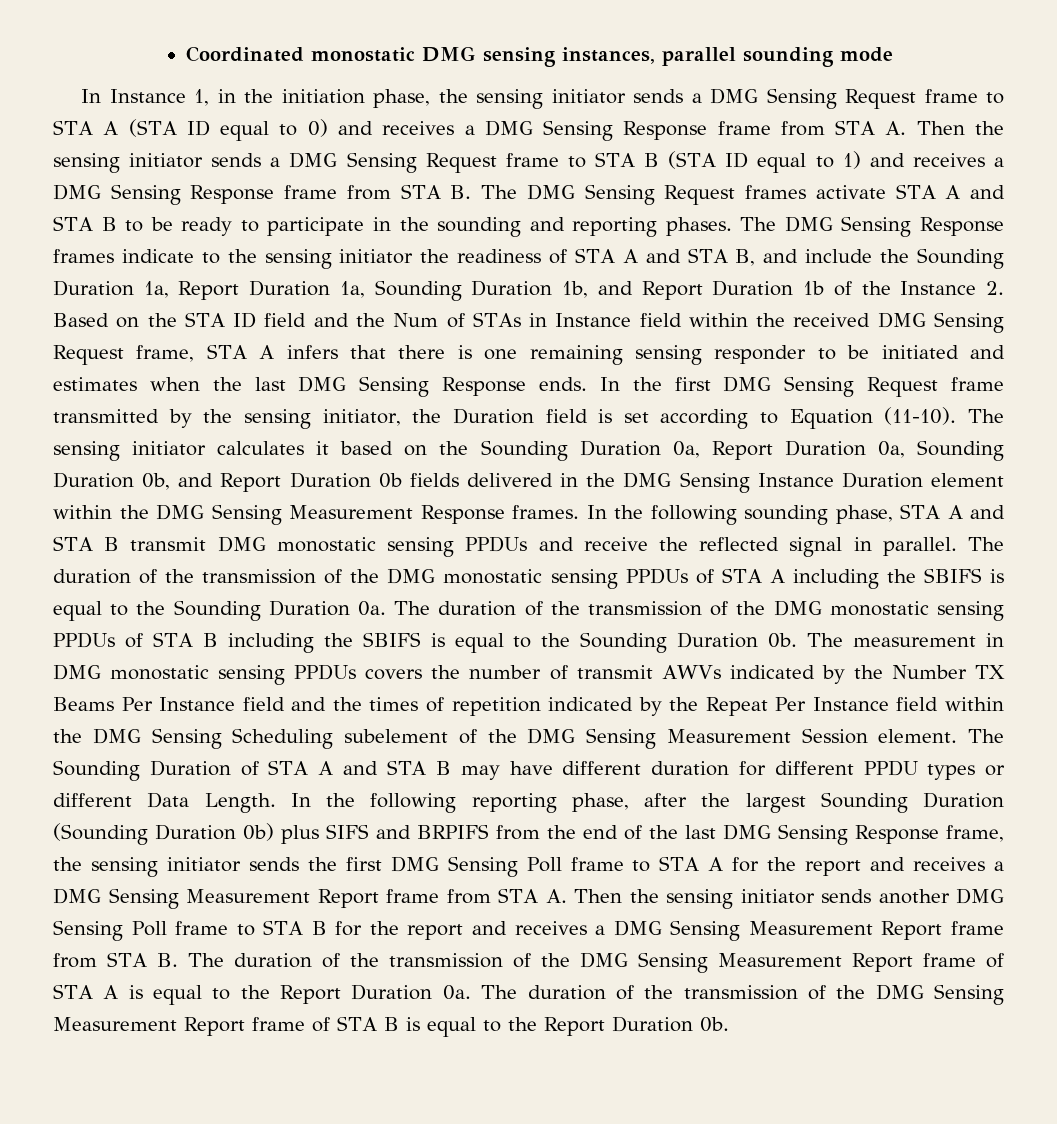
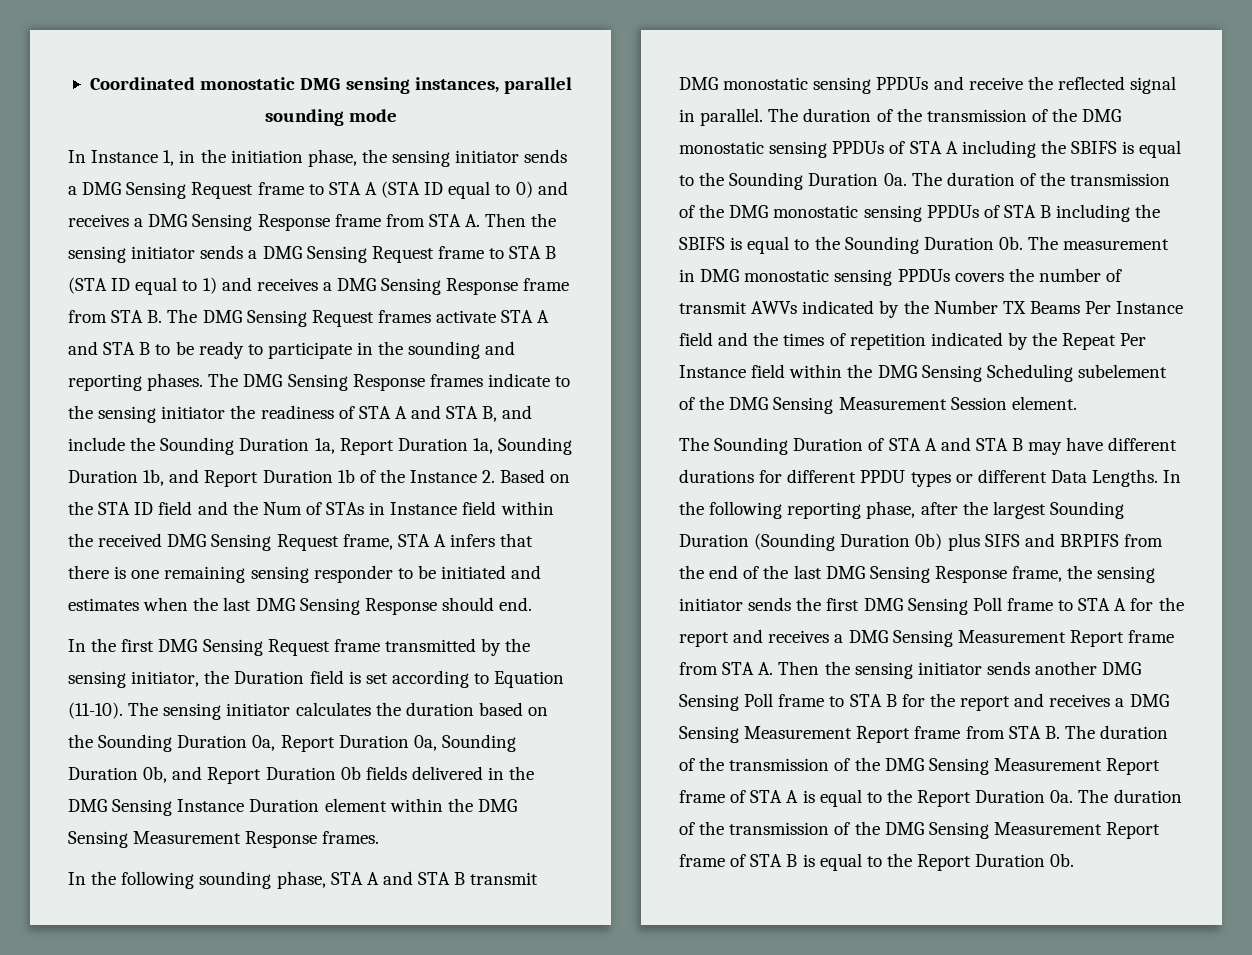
- The DMG Sensing Response frames indicate to the sensing initiator the readiness of STA A and STA B, and include the Sounding Duration 1a, Report Duration 1a, Sounding Duration 1b, and Report Duration 1b of the Instance 2. Based on the STA ID field and the Num of STAs in Instance field within the received DMG Sensing Request frame, STA A infers that there is one remaining sensing responder to be initiated and estimates when the last DMG Sensing Response ends. In the first DMG Sensing Request frame transmitted by the sensing initiator, the Duration field is set according to Equation (11-10).
+ The DMG Sensing Response frames indicate to the sensing initiator the readiness of STA A and STA B, and include the Sounding Duration 1a, Report Duration 1a, Sounding Duration 1b, and Report Duration 1b of the Instance 2. Based on the STA ID field and the Num of STAs in Instance field within the received DMG Sensing Request frame, STA A infers that there is one remaining sensing responder to be initiated and estimates when the last DMG Sensing Response should end.
+ In the first DMG Sensing Request frame transmitted by the sensing initiator, the Duration field is set according to Equation (11-10).
- The sensing initiator calculates it based on the Sounding Duration 0a, Report Duration 0a, Sounding Duration 0b, and Report Duration 0b fields delivered in the DMG Sensing Instance Duration element within the DMG Sensing Measurement Response frames. In the following sounding phase, STA A and STA B transmit DMG monostatic sensing PPDUs and receive the reflected signal in parallel.
+ The sensing initiator calculates the duration based on the Sounding Duration 0a, Report Duration 0a, Sounding Duration 0b, and Report Duration 0b fields delivered in the DMG Sensing Instance Duration element within the DMG Sensing Measurement Response frames.
+ In the following sounding phase, STA A and STA B transmit DMG monostatic sensing PPDUs and receive the reflected signal in parallel.
- The measurement in DMG monostatic sensing PPDUs covers the number of transmit AWVs indicated by the Number TX Beams Per Instance field and the times of repetition indicated by the Repeat Per Instance field within the DMG Sensing Scheduling subelement of the DMG Sensing Measurement Session element. The Sounding Duration of STA A and STA B may have different duration for different PPDU types or different Data Length.
+ The measurement in DMG monostatic sensing PPDUs covers the number of transmit AWVs indicated by the Number TX Beams Per Instance field and the times of repetition indicated by the Repeat Per Instance field within the DMG Sensing Scheduling subelement of the DMG Sensing Measurement Session element.
+ The Sounding Duration of STA A and STA B may have different durations for different PPDU types or different Data Lengths.

